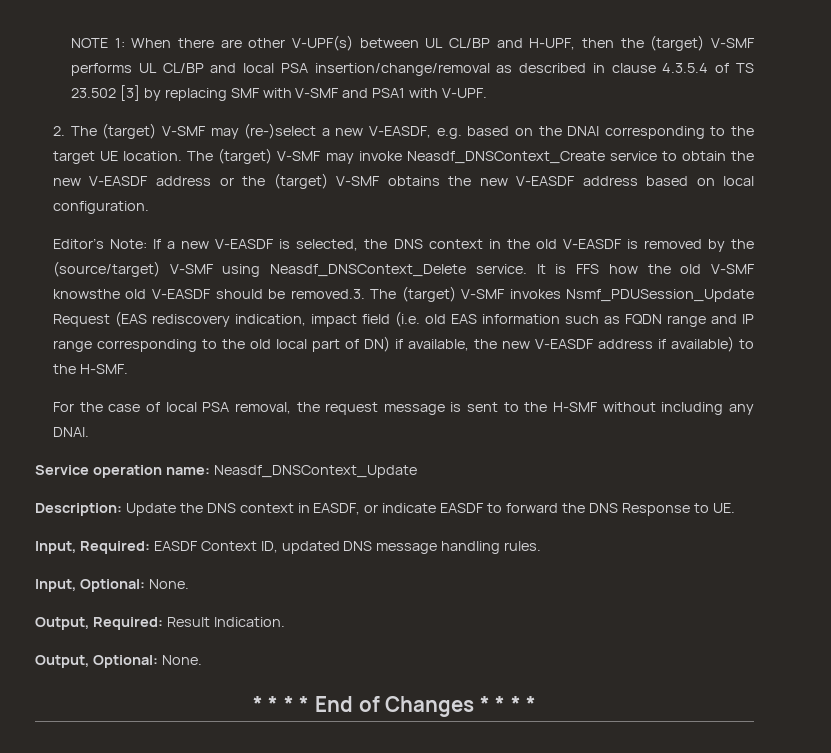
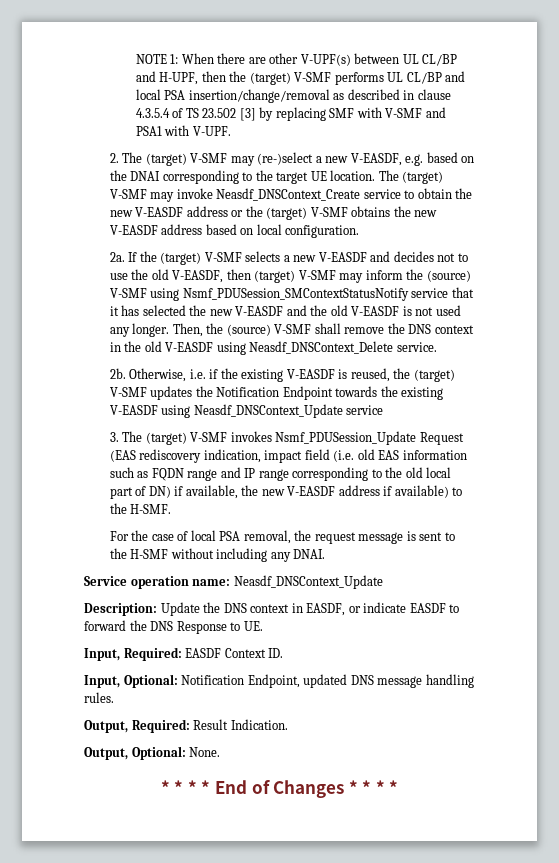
- Editor’s Note: If a new V-EASDF is selected, the DNS context in the old V-EASDF is removed by the (source/target) V-SMF using Neasdf_DNSContext_Delete service. It is FFS how the old V-SMF knowsthe old V-EASDF should be removed.3. The (target) V-SMF invokes Nsmf_PDUSession_Update Request (EAS rediscovery indication, impact field (i.e. old EAS information such as FQDN range and IP range corresponding to the old local part of DN) if available, the new V-EASDF address if available) to the H-SMF.
+ 2a. If the (target) V-SMF selects a new V-EASDF and decides not to use the old V-EASDF, then (target) V-SMF may inform the (source) V-SMF using Nsmf_PDUSession_SMContextStatusNotify service that it has selected the new V-EASDF and the old V-EASDF is not used any longer. Then, the (source) V-SMF shall remove the DNS context in the old V-EASDF using Neasdf_DNSContext_Delete service.
+ 2b. Otherwise, i.e. if the existing V-EASDF is reused, the (target) V-SMF updates the Notification Endpoint towards the existing V-EASDF using Neasdf_DNSContext_Update service
+ 3. The (target) V-SMF invokes Nsmf_PDUSession_Update Request (EAS rediscovery indication, impact field (i.e. old EAS information such as FQDN range and IP range corresponding to the old local part of DN) if available, the new V-EASDF address if available) to the H-SMF.
- Input, Required: EASDF Context ID, updated DNS message handling rules.
+ Input, Required: EASDF Context ID.
+ Input, Optional: Notification Endpoint, updated DNS message handling rules.
- Input, Optional: None.

